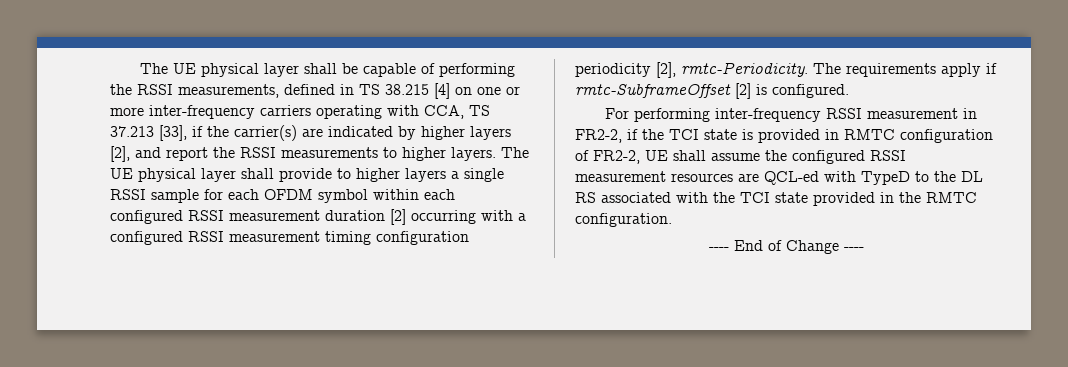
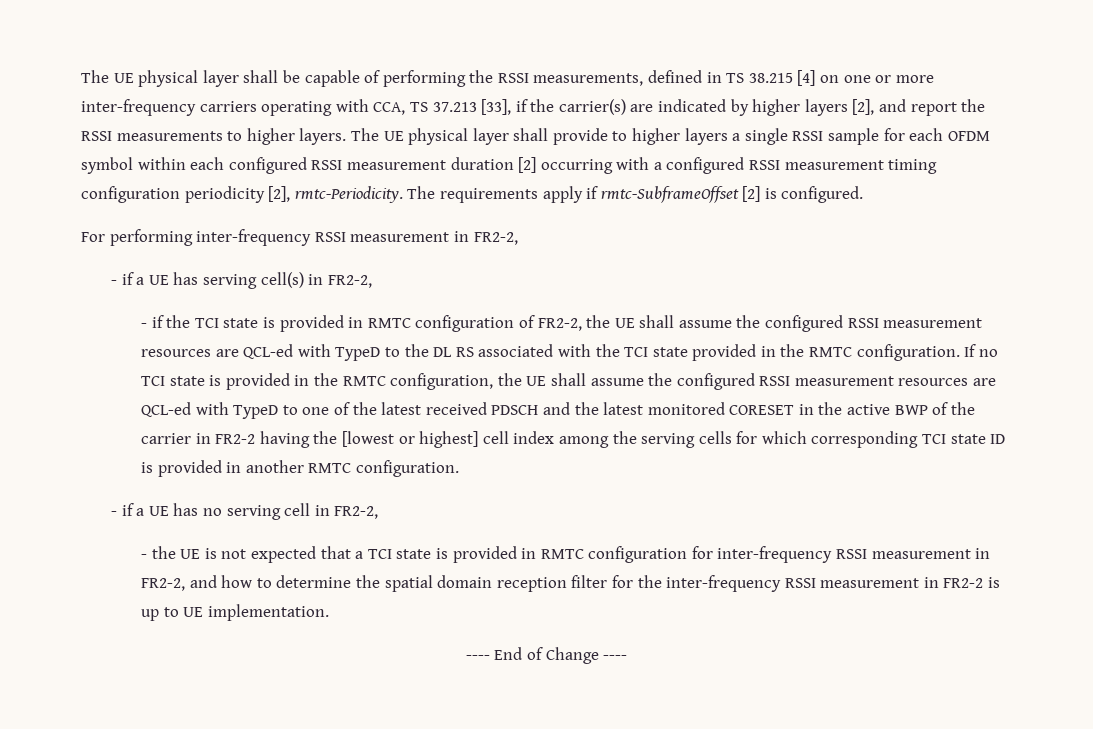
- For performing inter-frequency RSSI measurement in FR2-2, if the TCI state is provided in RMTC configuration of FR2-2, UE shall assume the configured RSSI measurement resources are QCL-ed with TypeD to the DL RS associated with the TCI state provided in the RMTC configuration.
+ For performing inter-frequency RSSI measurement in FR2-2,
+ - if a UE has serving cell(s) in FR2-2,
+ - if the TCI state is provided in RMTC configuration of FR2-2, the UE shall assume the configured RSSI measurement resources are QCL-ed with TypeD to the DL RS associated with the TCI state provided in the RMTC configuration. If no TCI state is provided in the RMTC configuration, the UE shall assume the configured RSSI measurement resources are QCL-ed with TypeD to one of the latest received PDSCH and the latest monitored CORESET in the active BWP of the carrier in FR2-2 having the [lowest or highest] cell index among the serving cells for which corresponding TCI state ID is provided in another RMTC configuration.
+ - if a UE has no serving cell in FR2-2,
+ - the UE is not expected that a TCI state is provided in RMTC configuration for inter-frequency RSSI measurement in FR2-2, and how to determine the spatial domain reception filter for the inter-frequency RSSI measurement in FR2-2 is up to UE implementation.

